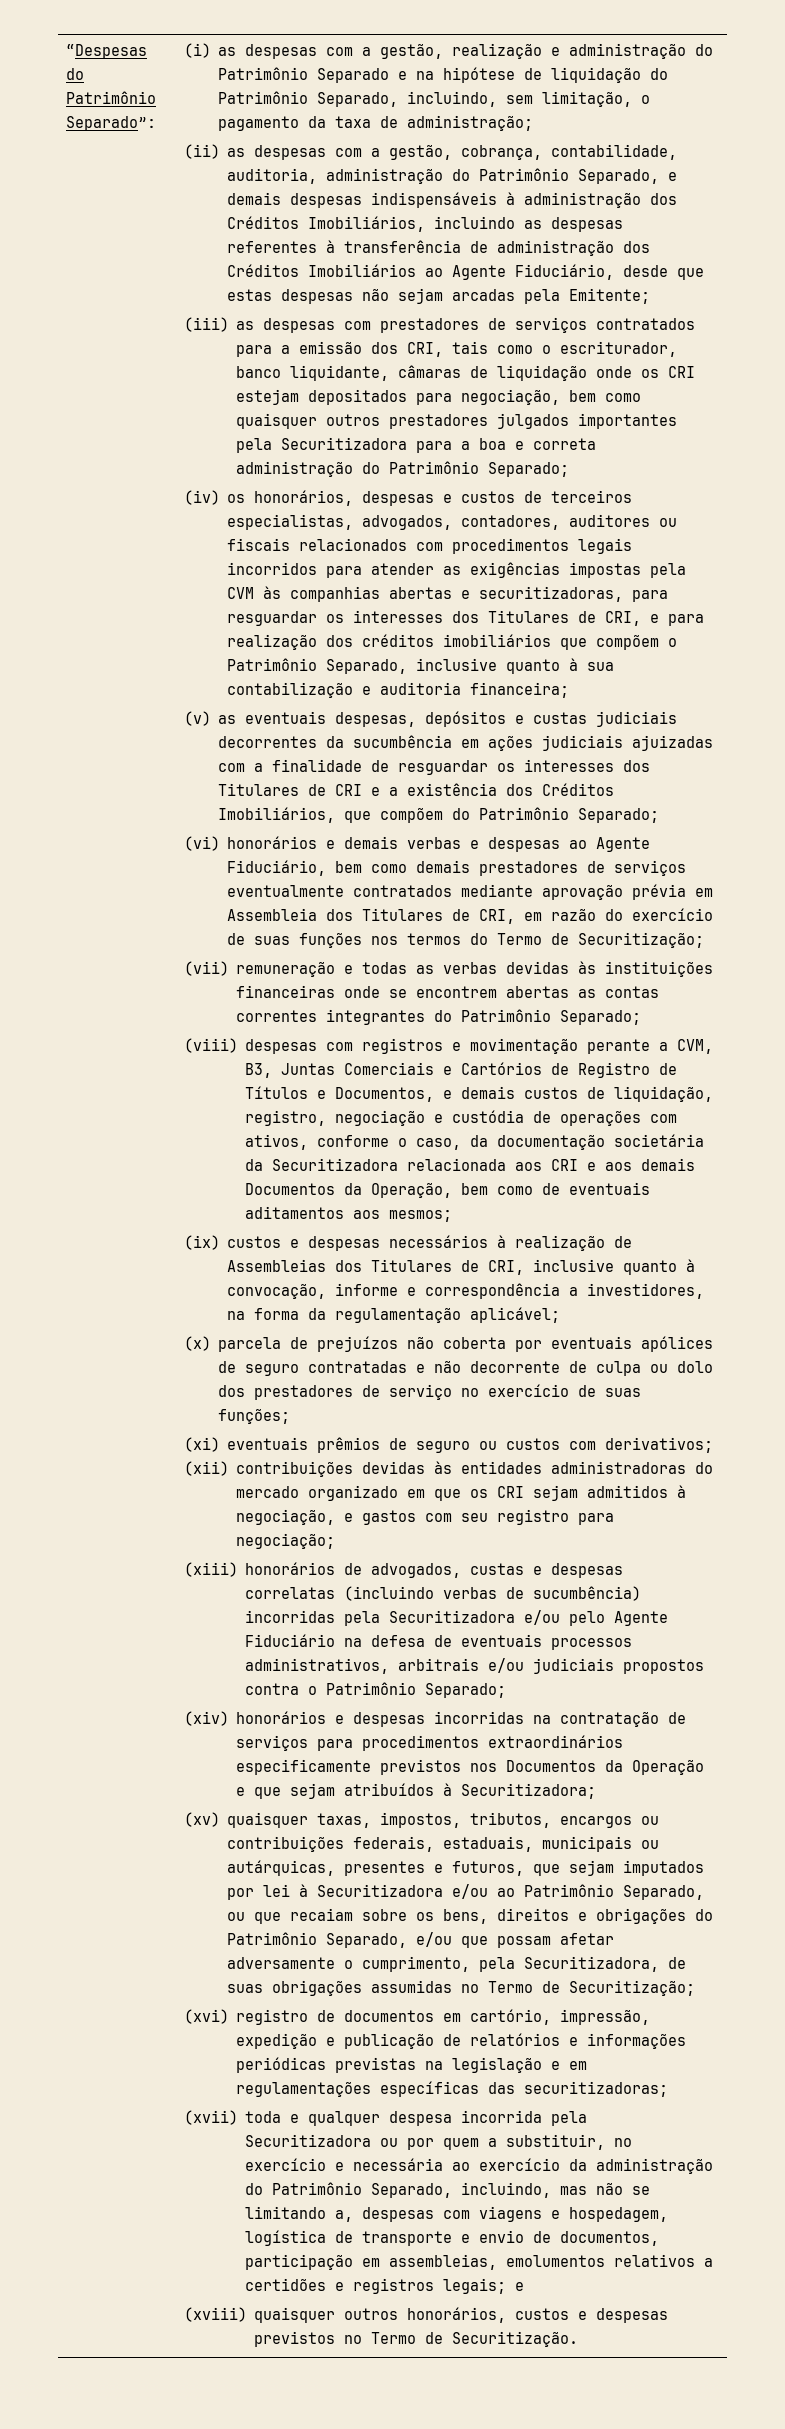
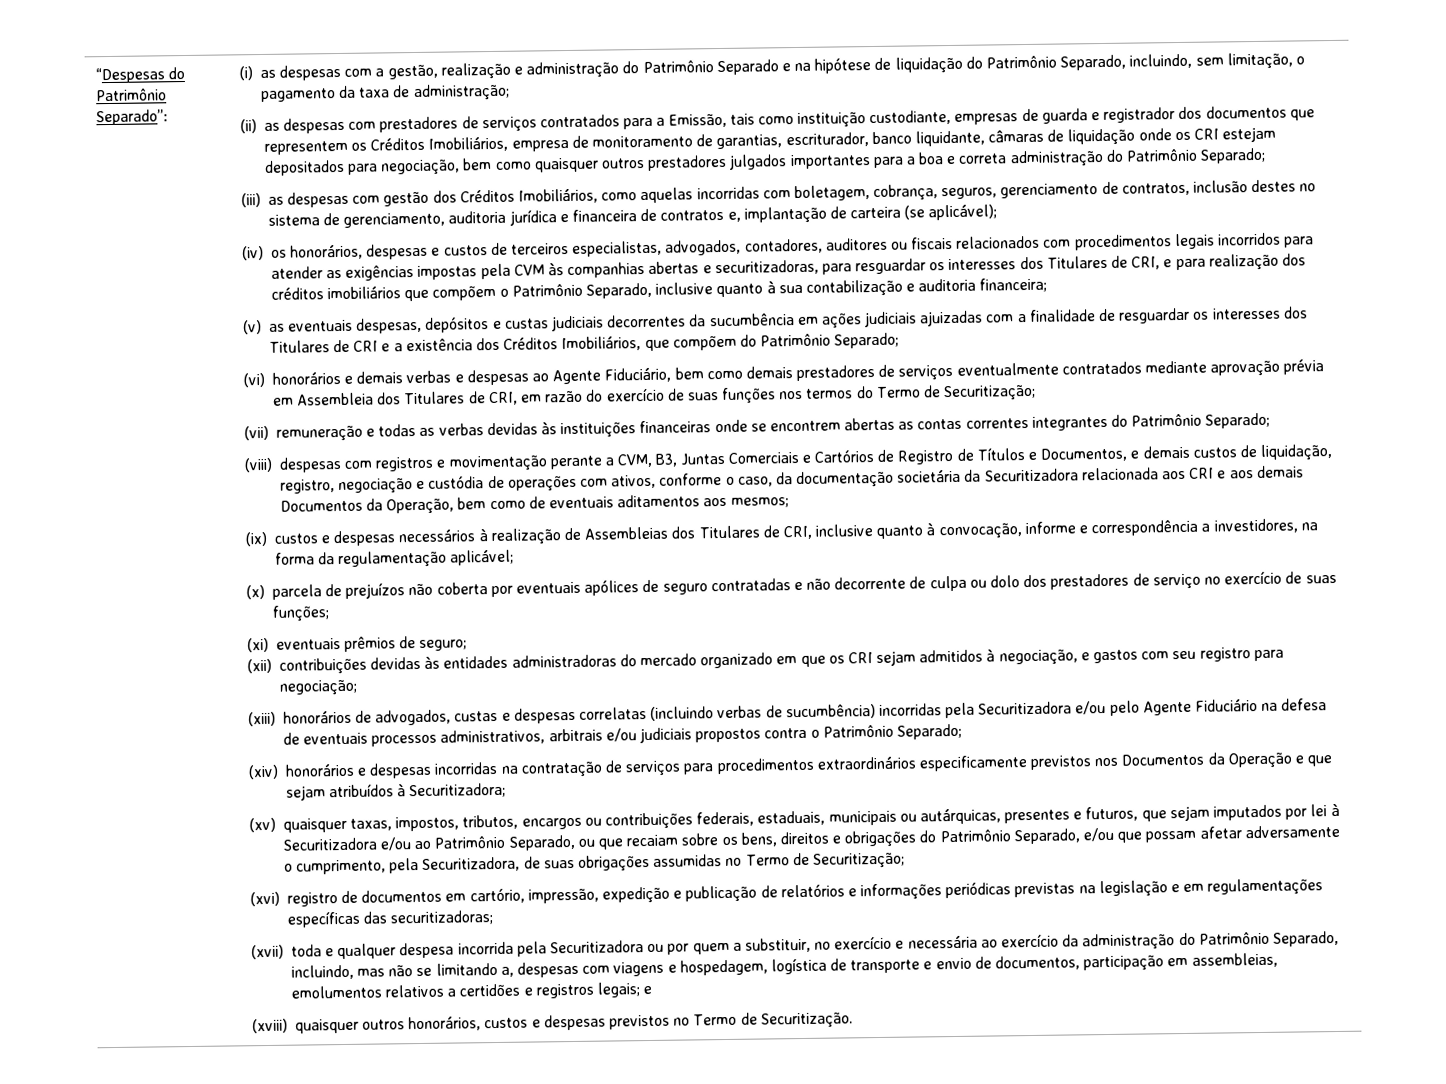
- (ii) as despesas com a gestão, cobrança, contabilidade, auditoria, administração do Patrimônio Separado, e demais despesas indispensáveis à administração dos Créditos Imobiliários, incluindo as despesas referentes à transferência de administração dos Créditos Imobiliários ao Agente Fiduciário, desde que estas despesas não sejam arcadas pela Emitente;
- (iii) as despesas com prestadores de serviços contratados para a emissão dos CRI, tais como o escriturador, banco liquidante, câmaras de liquidação onde os CRI estejam depositados para negociação, bem como quaisquer outros prestadores julgados importantes pela Securitizadora para a boa e correta administração do Patrimônio Separado;
+ (ii) as despesas com prestadores de serviços contratados para a Emissão, tais como instituição custodiante, empresas de guarda e registrador dos documentos que representem os Créditos Imobiliários, empresa de monitoramento de garantias, escriturador, banco liquidante, câmaras de liquidação onde os CRI estejam depositados para negociação, bem como quaisquer outros prestadores julgados importantes para a boa e correta administração do Patrimônio Separado;
+ (iii) as despesas com gestão dos Créditos Imobiliários, como aquelas incorridas com boletagem, cobrança, seguros, gerenciamento de contratos, inclusão destes no sistema de gerenciamento, auditoria jurídica e financeira de contratos e, implantação de carteira (se aplicável);
- (xi) eventuais prêmios de seguro ou custos com derivativos;
+ (xi) eventuais prêmios de seguro;

